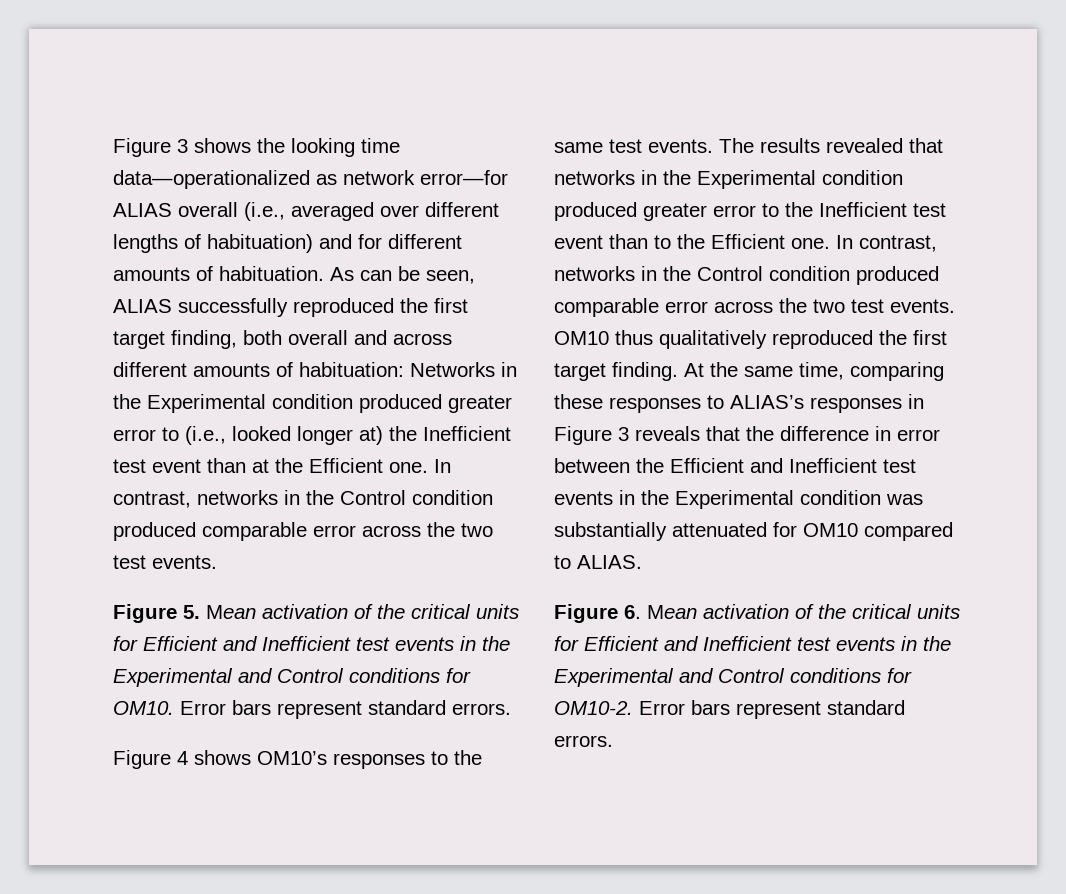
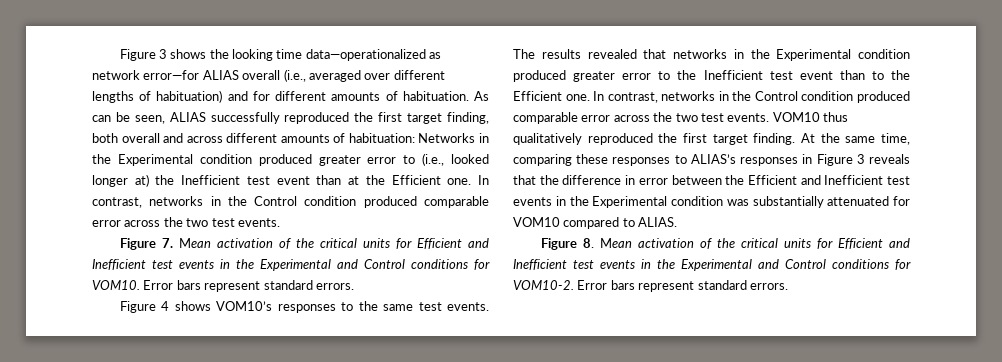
- Figure 5. Mean activation of the critical units for Efficient and Inefficient test events in the Experimental and Control conditions for OM10.
+ Figure 7. Mean activation of the critical units for Efficient and Inefficient test events in the Experimental and Control conditions for VOM10.
- Figure 4 shows OM10’s responses to the same test events.
+ Figure 4 shows VOM10’s responses to the same test events.
- OM10 thus qualitatively reproduced the first target finding.
+ VOM10 thus qualitatively reproduced the first target finding.
- At the same time, comparing these responses to ALIAS’s responses in Figure 3 reveals that the difference in error between the Efficient and Inefficient test events in the Experimental condition was substantially attenuated for OM10 compared to ALIAS.
+ At the same time, comparing these responses to ALIAS’s responses in Figure 3 reveals that the difference in error between the Efficient and Inefficient test events in the Experimental condition was substantially attenuated for VOM10 compared to ALIAS.
- Figure 6. Mean activation of the critical units for Efficient and Inefficient test events in the Experimental and Control conditions for OM10-2.
+ Figure 8. Mean activation of the critical units for Efficient and Inefficient test events in the Experimental and Control conditions for VOM10-2.

